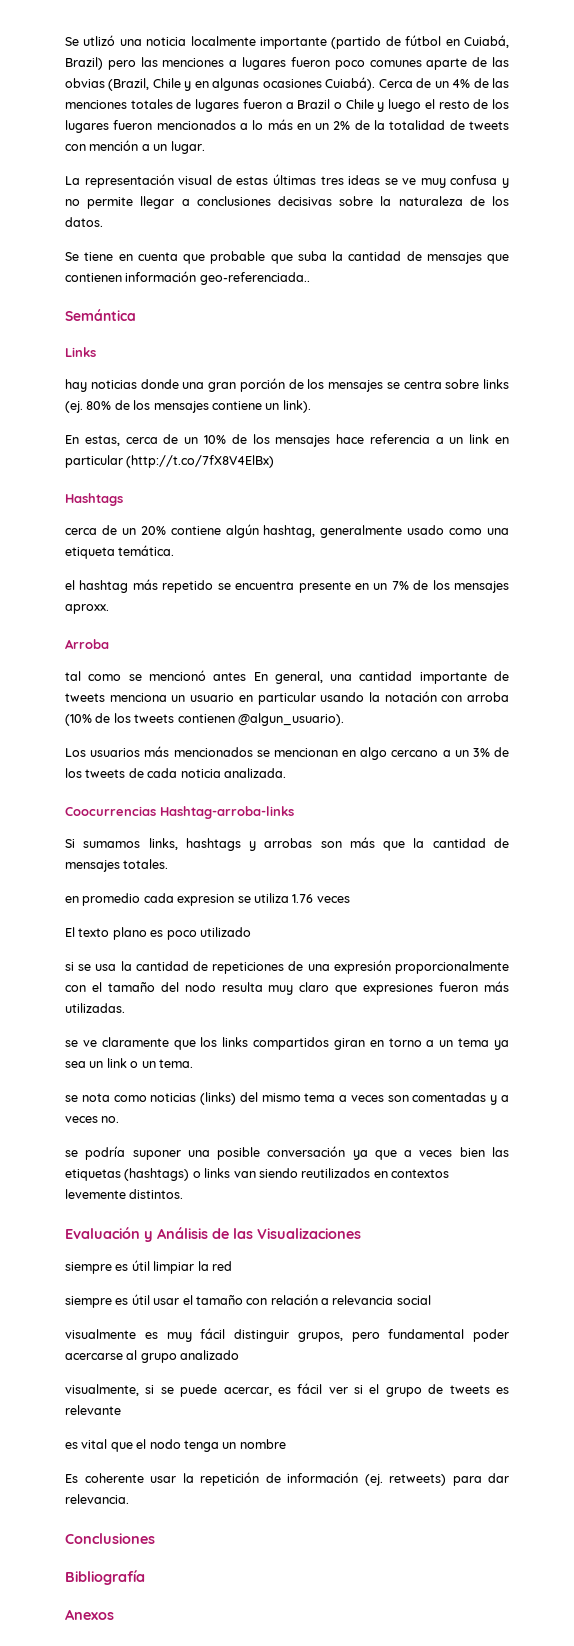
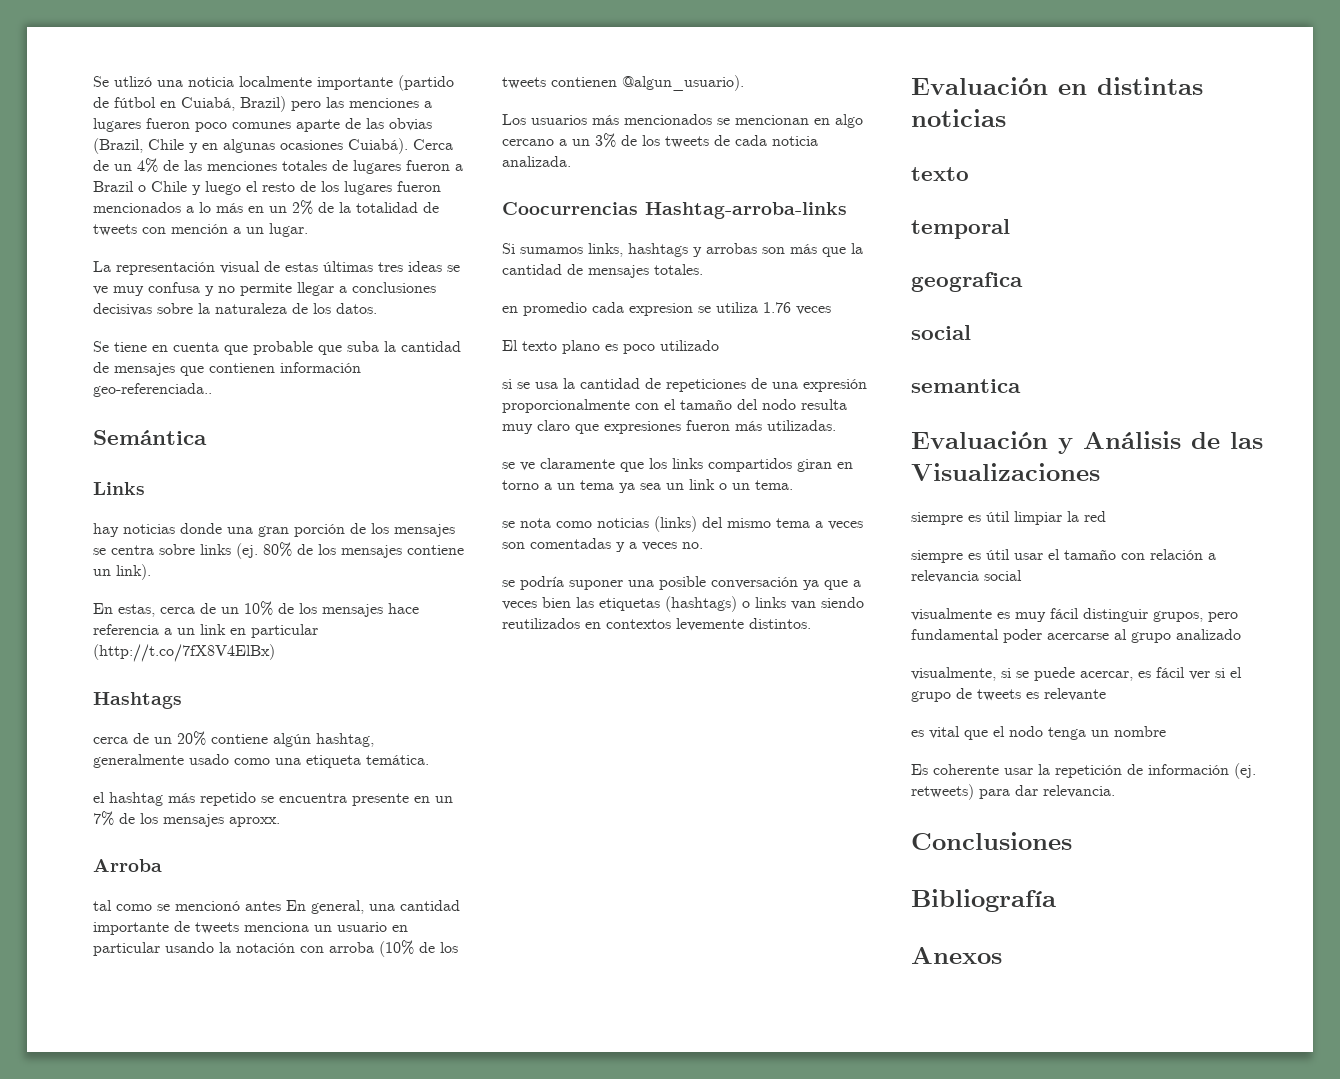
+ Evaluación en distintas noticias
+ texto
+ temporal
+ geografica
+ social
+ semantica

